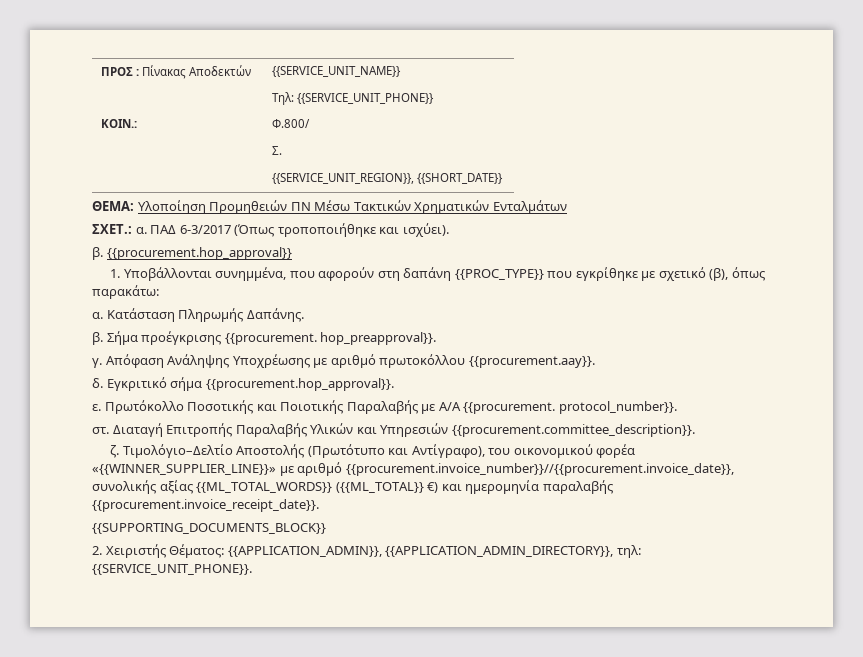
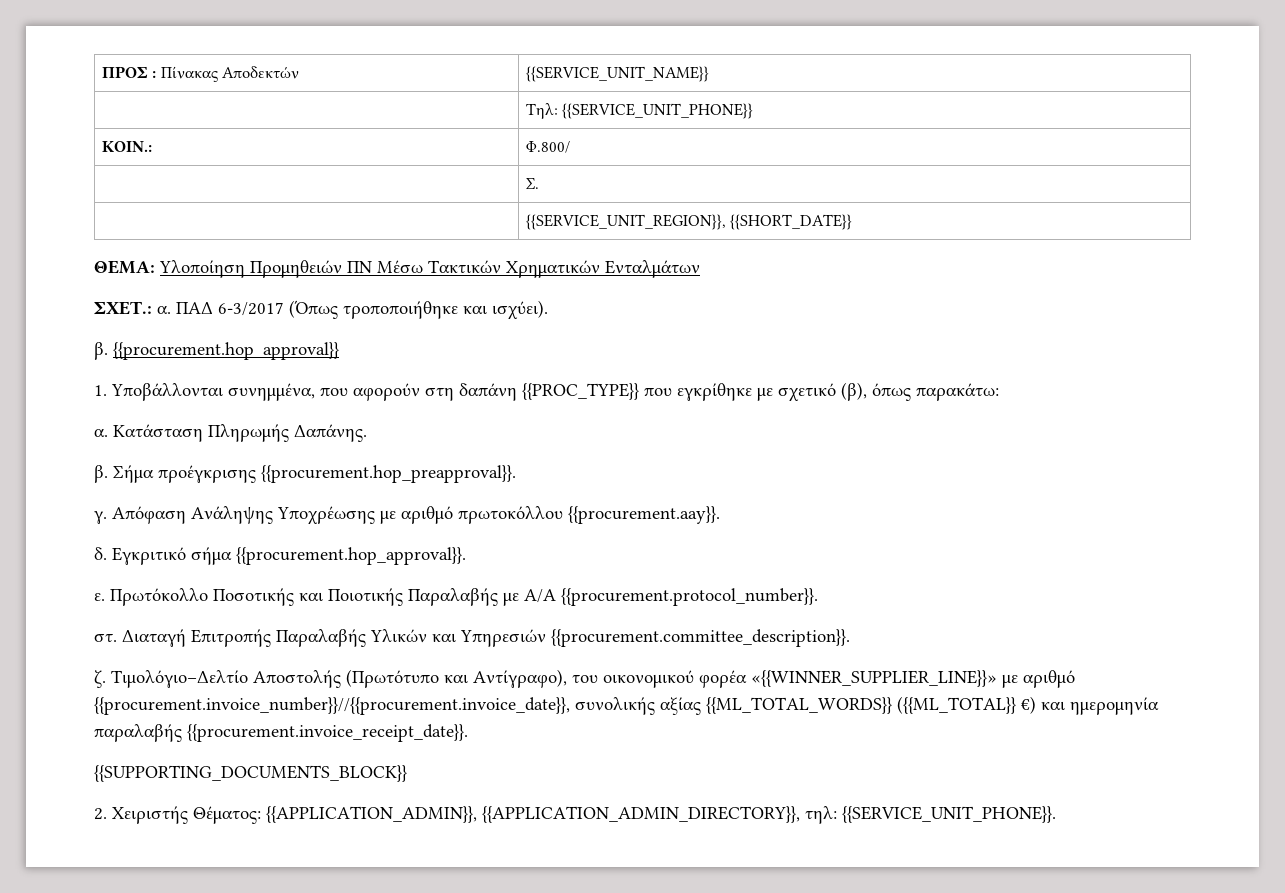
- Σήμα προέγκρισης {{procurement. hop_preapproval}}.
+ Σήμα προέγκρισης {{procurement.hop_preapproval}}.
- Πρωτόκολλο Ποσοτικής και Ποιοτικής Παραλαβής με Α/Α {{procurement. protocol_number}}.
+ Πρωτόκολλο Ποσοτικής και Ποιοτικής Παραλαβής με Α/Α {{procurement.protocol_number}}.

